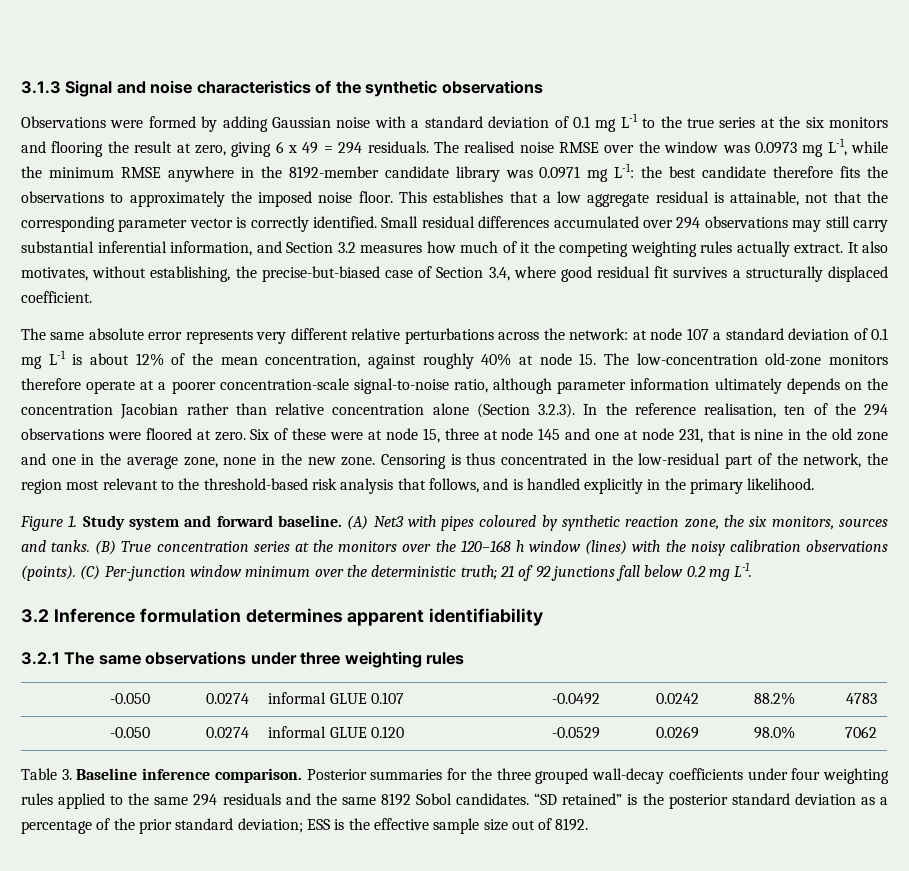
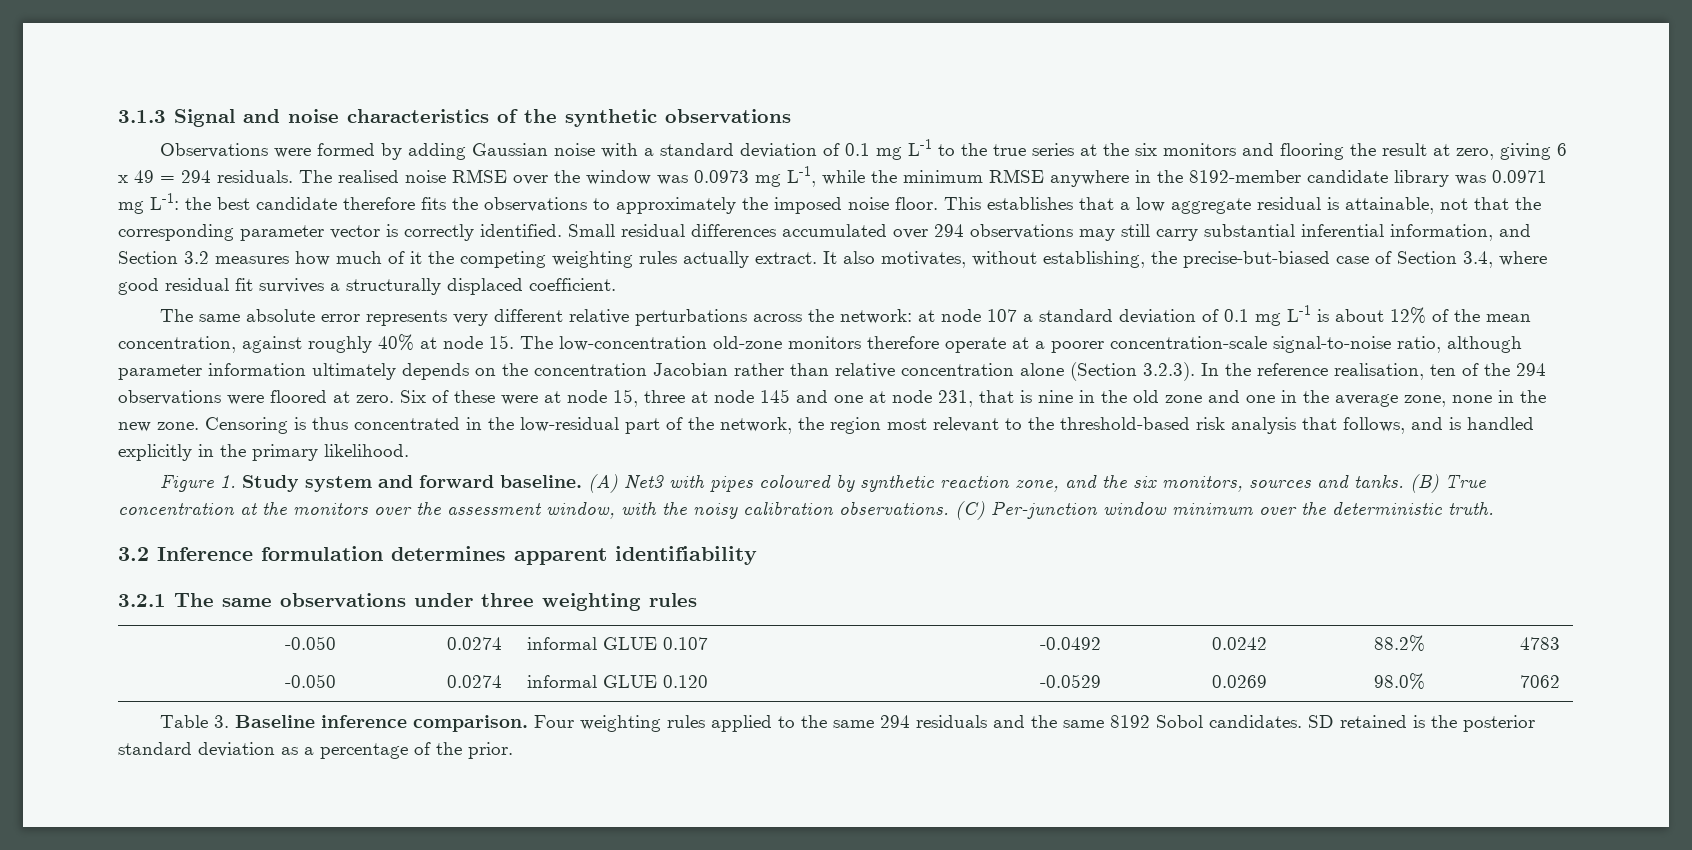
- (A) Net3 with pipes coloured by synthetic reaction zone, the six monitors, sources and tanks.
+ (A) Net3 with pipes coloured by synthetic reaction zone, and the six monitors, sources and tanks.
- (B) True concentration series at the monitors over the 120–168 h window (lines) with the noisy calibration observations (points).
+ (B) True concentration at the monitors over the assessment window, with the noisy calibration observations.
- (C) Per-junction window minimum over the deterministic truth; 21 of 92 junctions fall below 0.2 mg L-1.
+ (C) Per-junction window minimum over the deterministic truth.
- Posterior summaries for the three grouped wall-decay coefficients under four weighting rules applied to the same 294 residuals and the same 8192 Sobol candidates.
+ Four weighting rules applied to the same 294 residuals and the same 8192 Sobol candidates.
- “SD retained” is the posterior standard deviation as a percentage of the prior standard deviation; ESS is the effective sample size out of 8192.
+ SD retained is the posterior standard deviation as a percentage of the prior.

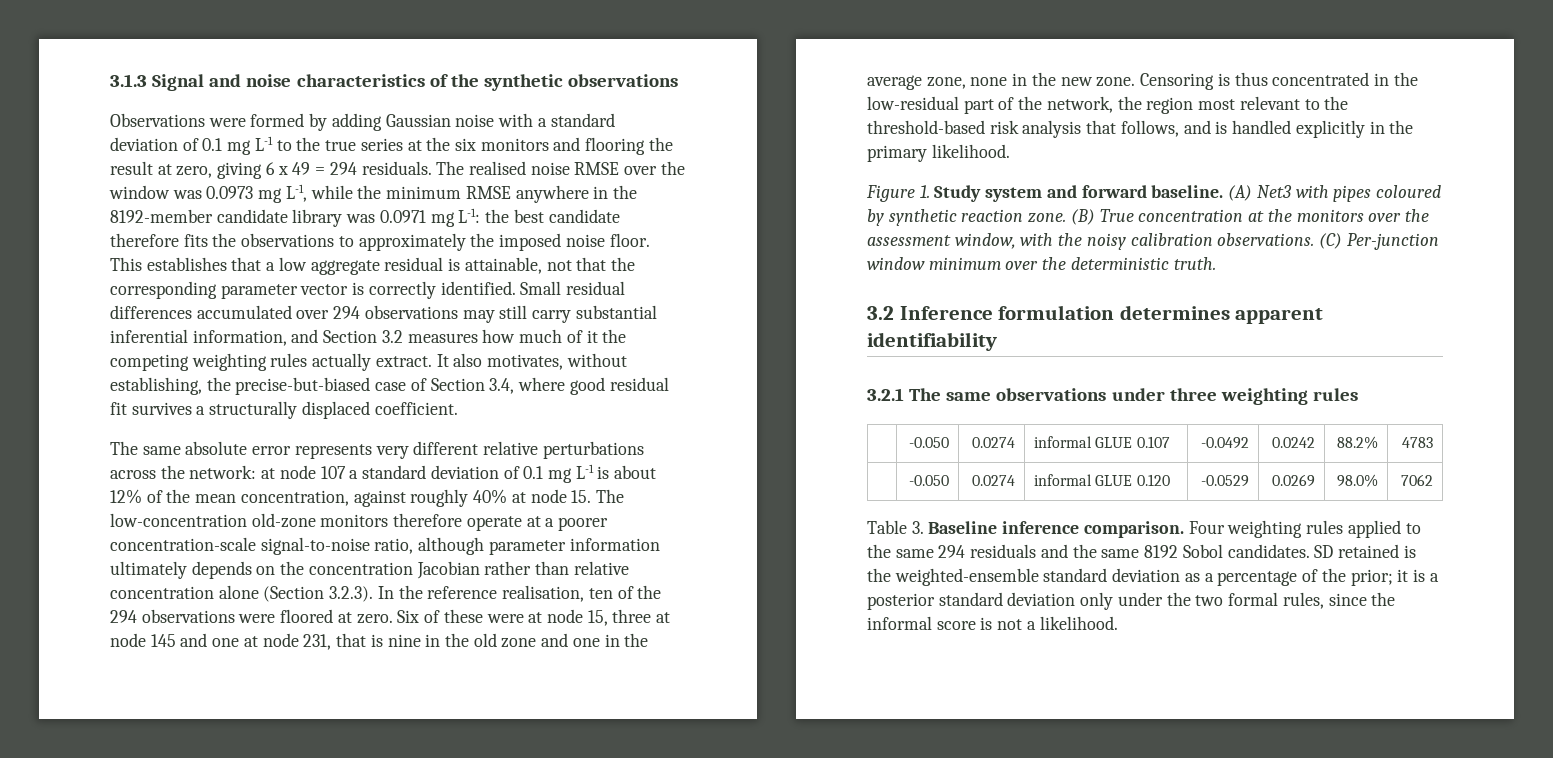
- (A) Net3 with pipes coloured by synthetic reaction zone, and the six monitors, sources and tanks.
+ (A) Net3 with pipes coloured by synthetic reaction zone.
- SD retained is the posterior standard deviation as a percentage of the prior.
+ SD retained is the weighted-ensemble standard deviation as a percentage of the prior; it is a posterior standard deviation only under the two formal rules, since the informal score is not a likelihood.

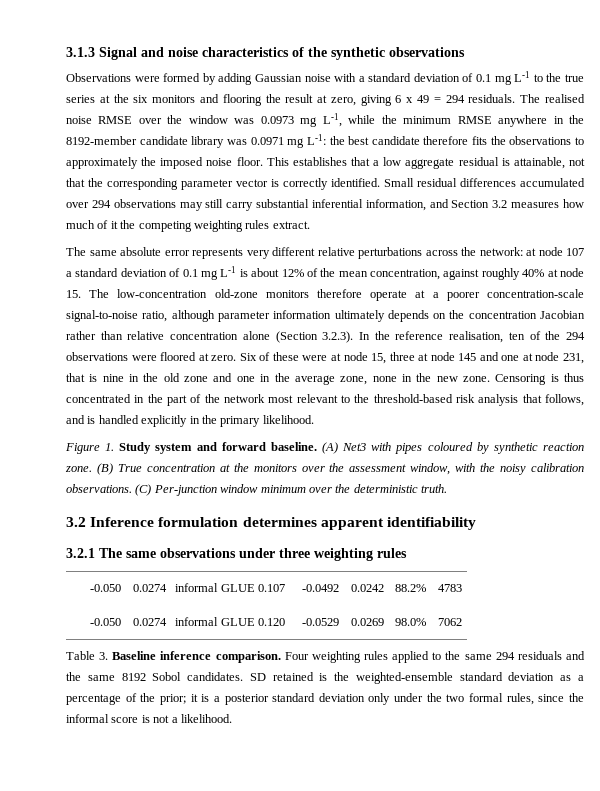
- Small residual differences accumulated over 294 observations may still carry substantial inferential information, and Section 3.2 measures how much of it the competing weighting rules actually extract. It also motivates, without establishing, the precise-but-biased case of Section 3.4, where good residual fit survives a structurally displaced coefficient.
+ Small residual differences accumulated over 294 observations may still carry substantial inferential information, and Section 3.2 measures how much of it the competing weighting rules extract.
- Censoring is thus concentrated in the low-residual part of the network, the region most relevant to the threshold-based risk analysis that follows, and is handled explicitly in the primary likelihood.
+ Censoring is thus concentrated in the part of the network most relevant to the threshold-based risk analysis that follows, and is handled explicitly in the primary likelihood.

